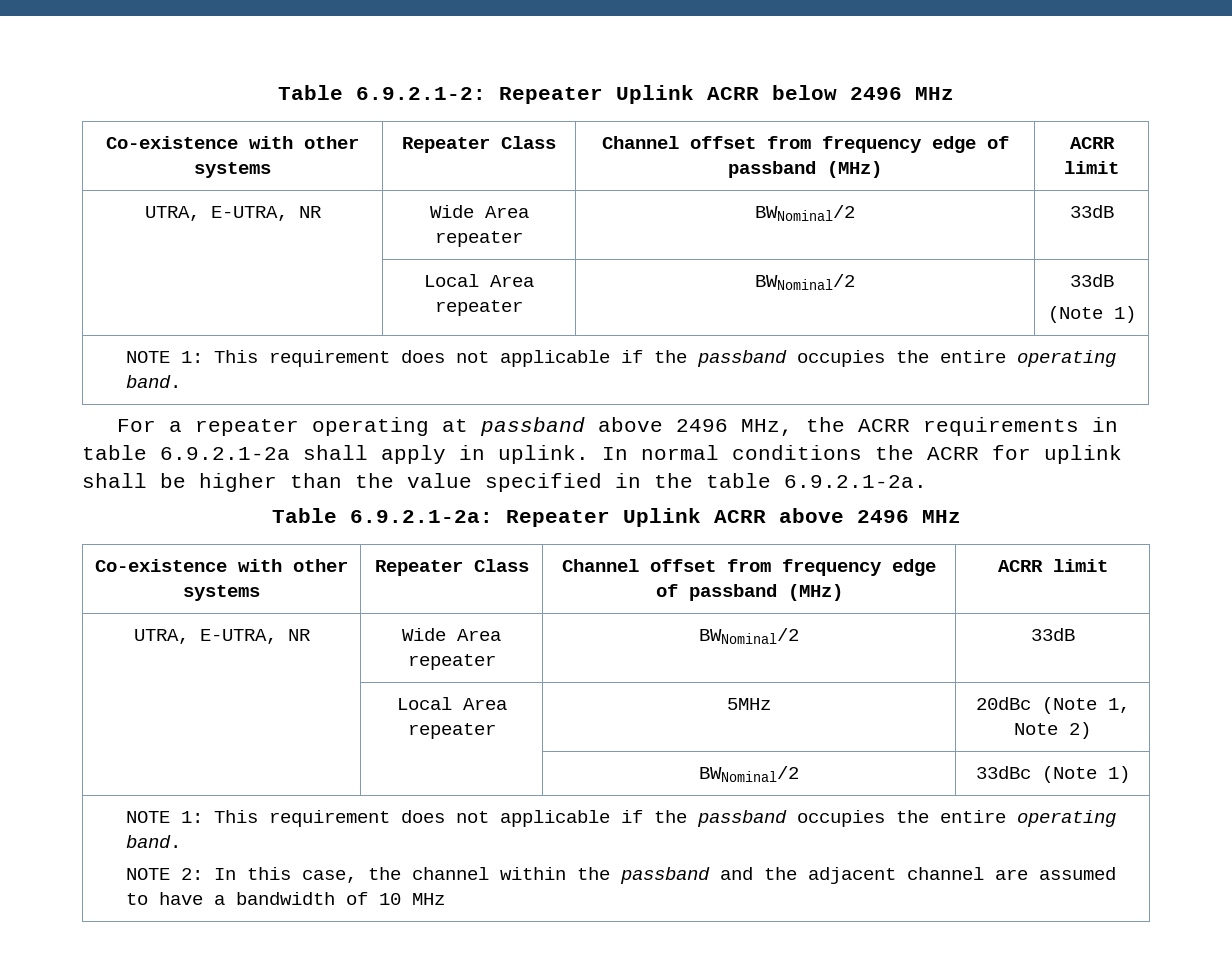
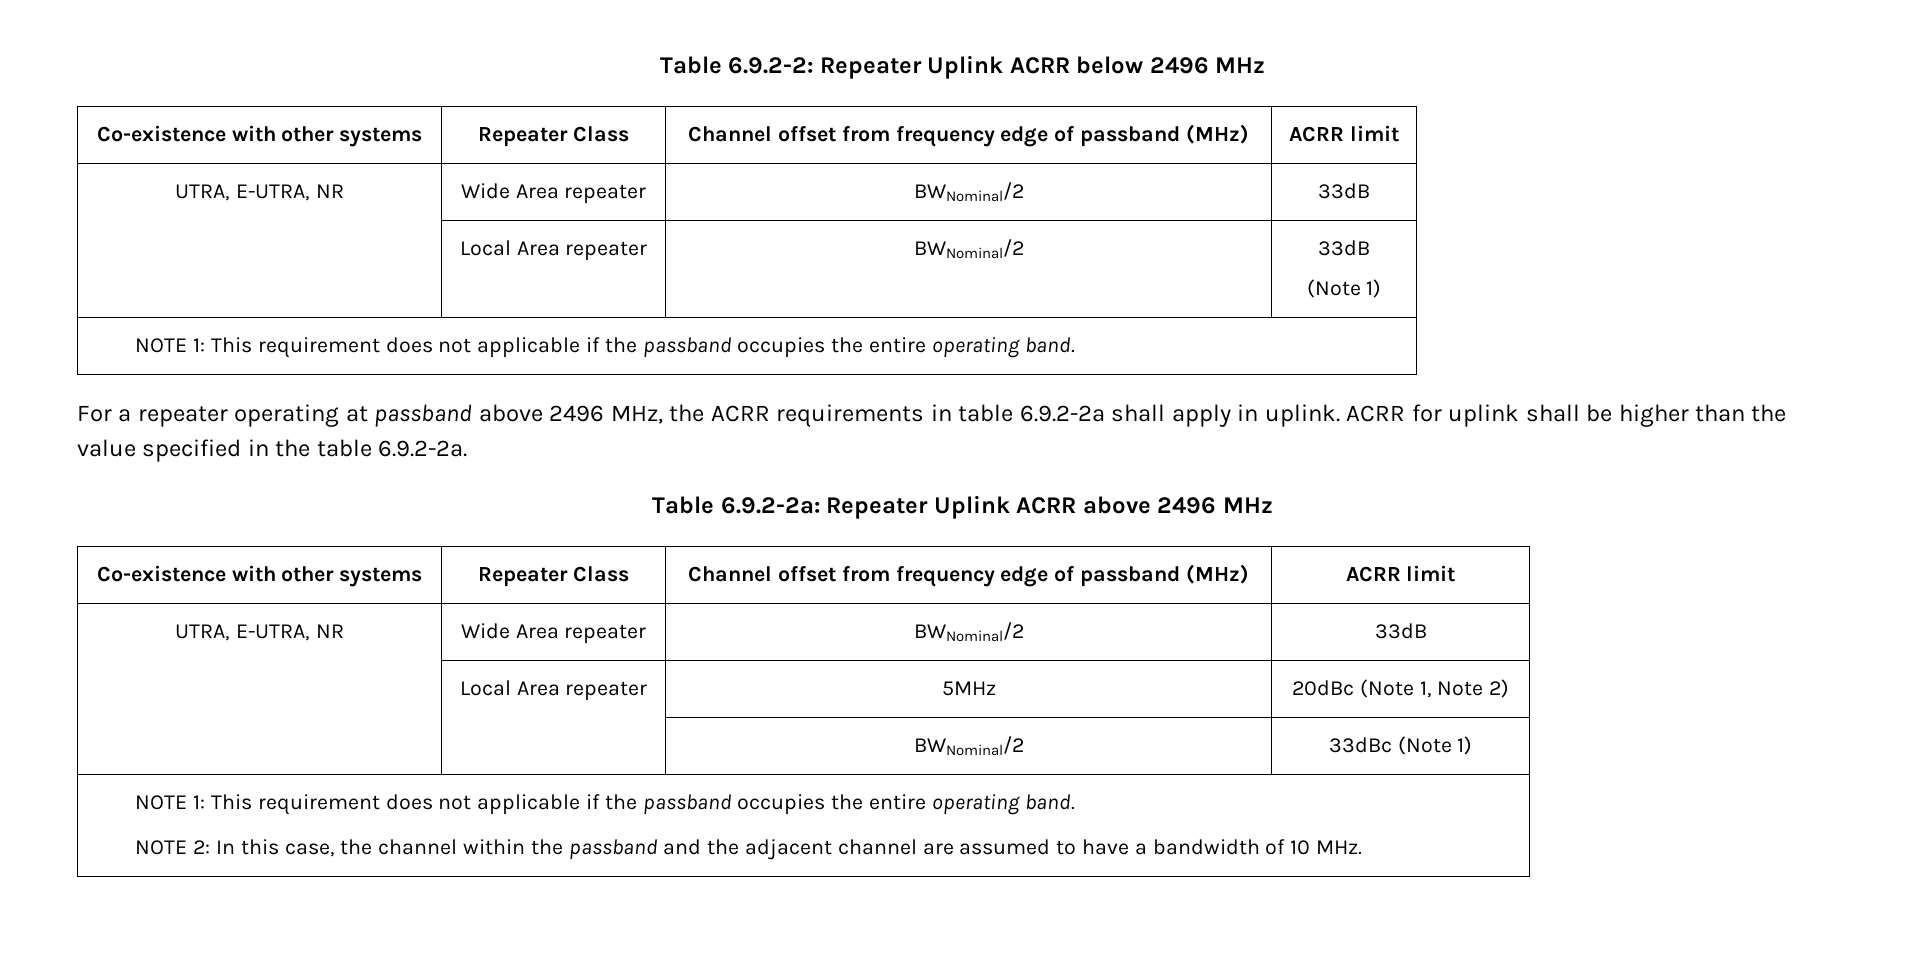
- Table 6.9.2.1-2: Repeater Uplink ACRR below 2496 MHz
+ Table 6.9.2-2: Repeater Uplink ACRR below 2496 MHz
- For a repeater operating at passband above 2496 MHz, the ACRR requirements in table 6.9.2.1-2a shall apply in uplink.
+ For a repeater operating at passband above 2496 MHz, the ACRR requirements in table 6.9.2-2a shall apply in uplink.
- In normal conditions the ACRR for uplink shall be higher than the value specified in the table 6.9.2.1-2a.
- Table 6.9.2.1-2a: Repeater Uplink ACRR above 2496 MHz
+ ACRR for uplink shall be higher than the value specified in the table 6.9.2-2a.
+ Table 6.9.2-2a: Repeater Uplink ACRR above 2496 MHz
  | | BWNominal/2 | 33dBc (Note 1)
  NOTE 1: This requirement does not applicable if the passband occupies the entire operating band.
- NOTE 2: In this case, the channel within the passband and the adjacent channel are assumed to have a bandwidth of 10 MHz
+ NOTE 2: In this case, the channel within the passband and the adjacent channel are assumed to have a bandwidth of 10 MHz.

